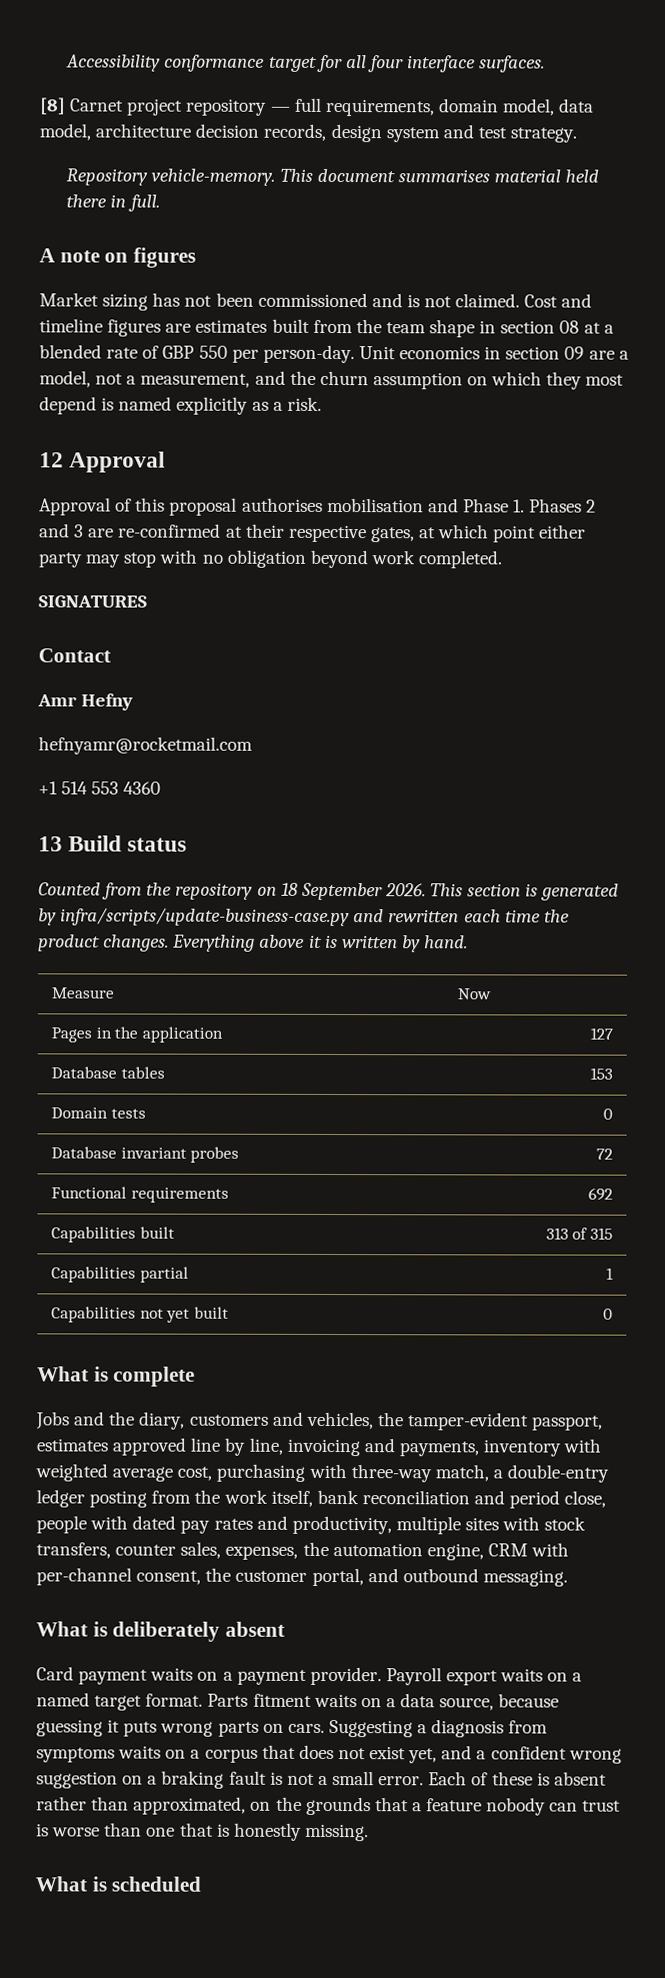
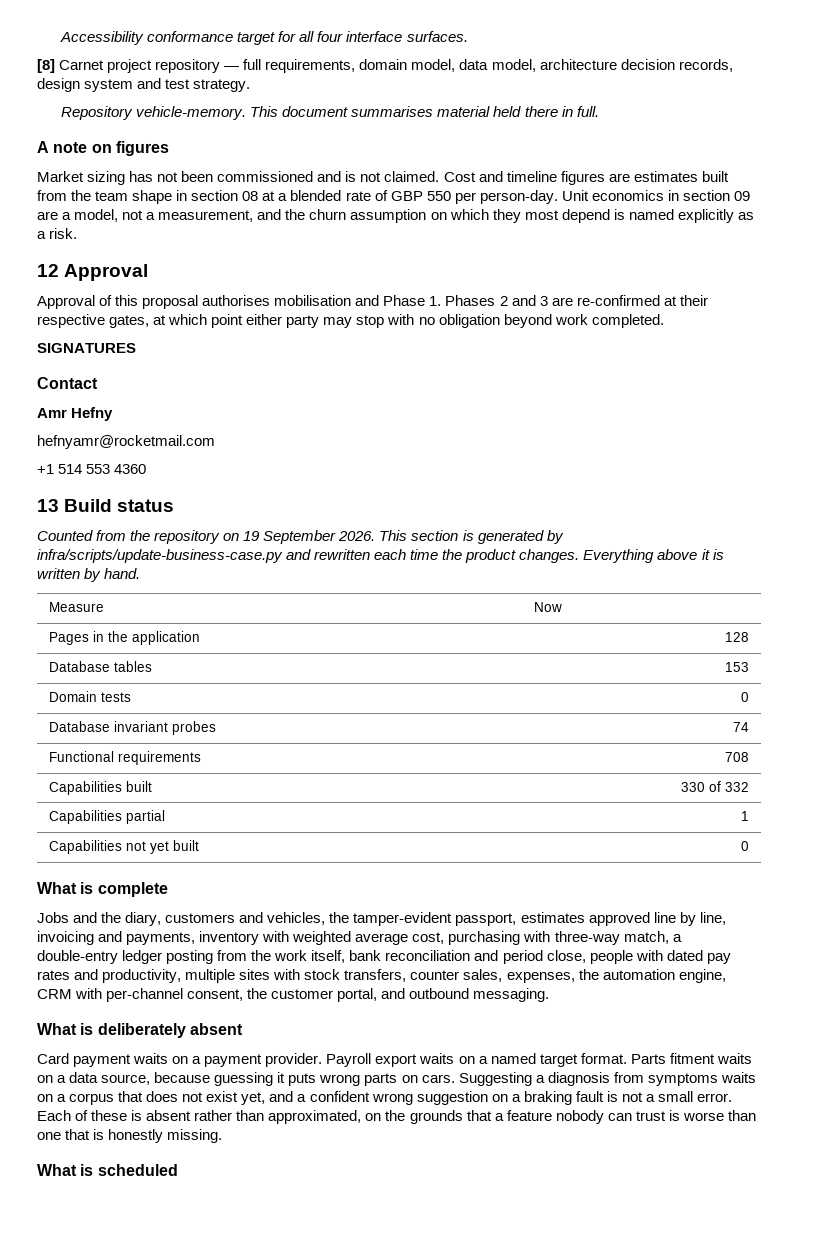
- Counted from the repository on 18 September 2026.
+ Counted from the repository on 19 September 2026.
- Pages in the application | 127
+ Pages in the application | 128
- Database invariant probes | 72
+ Database invariant probes | 74
- Functional requirements | 692
+ Functional requirements | 708
- Capabilities built | 313 of 315
+ Capabilities built | 330 of 332

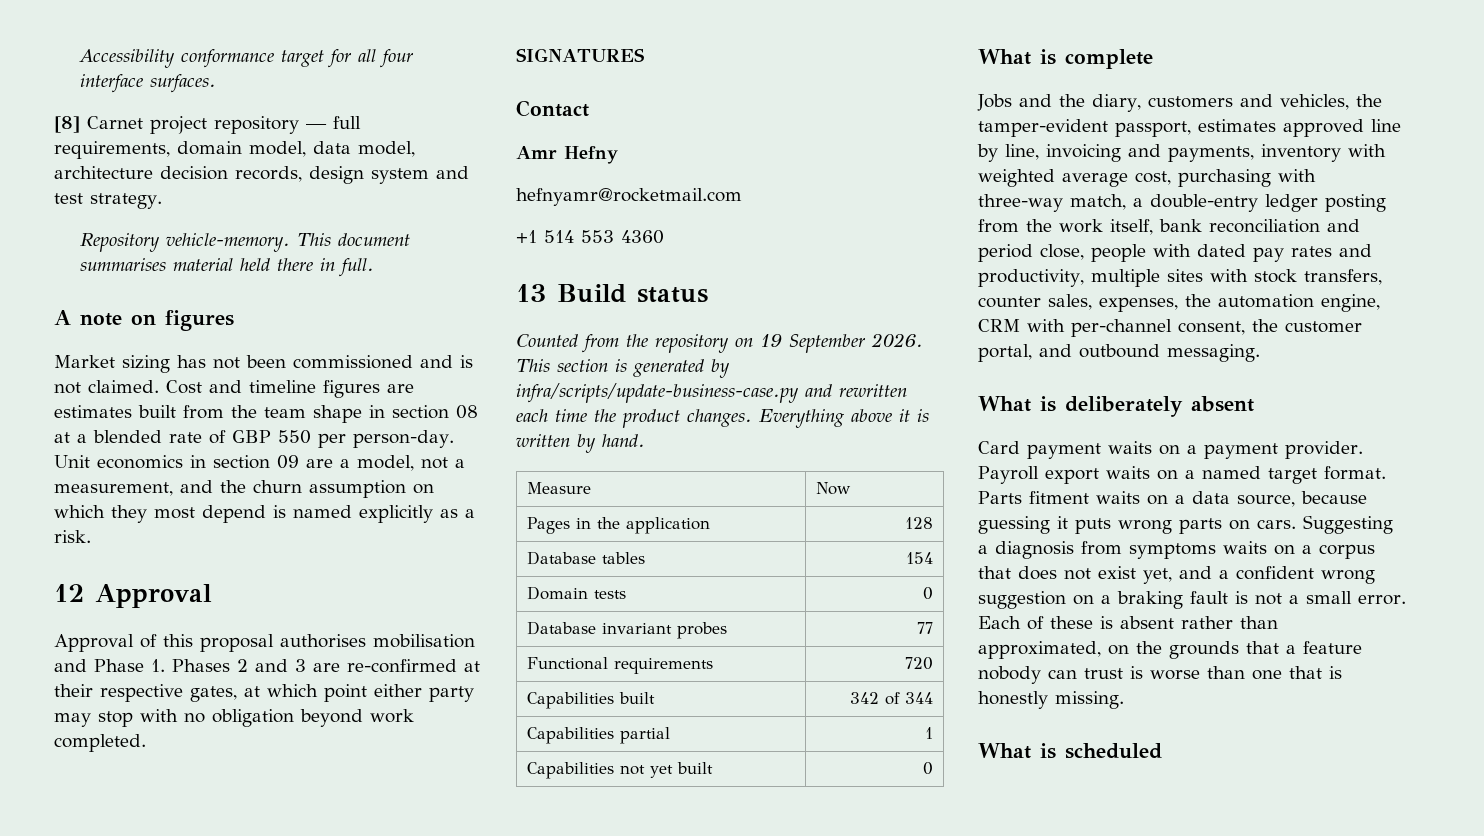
- Database tables | 153
+ Database tables | 154
- Database invariant probes | 74
+ Database invariant probes | 77
- Functional requirements | 708
+ Functional requirements | 720
- Capabilities built | 330 of 332
+ Capabilities built | 342 of 344

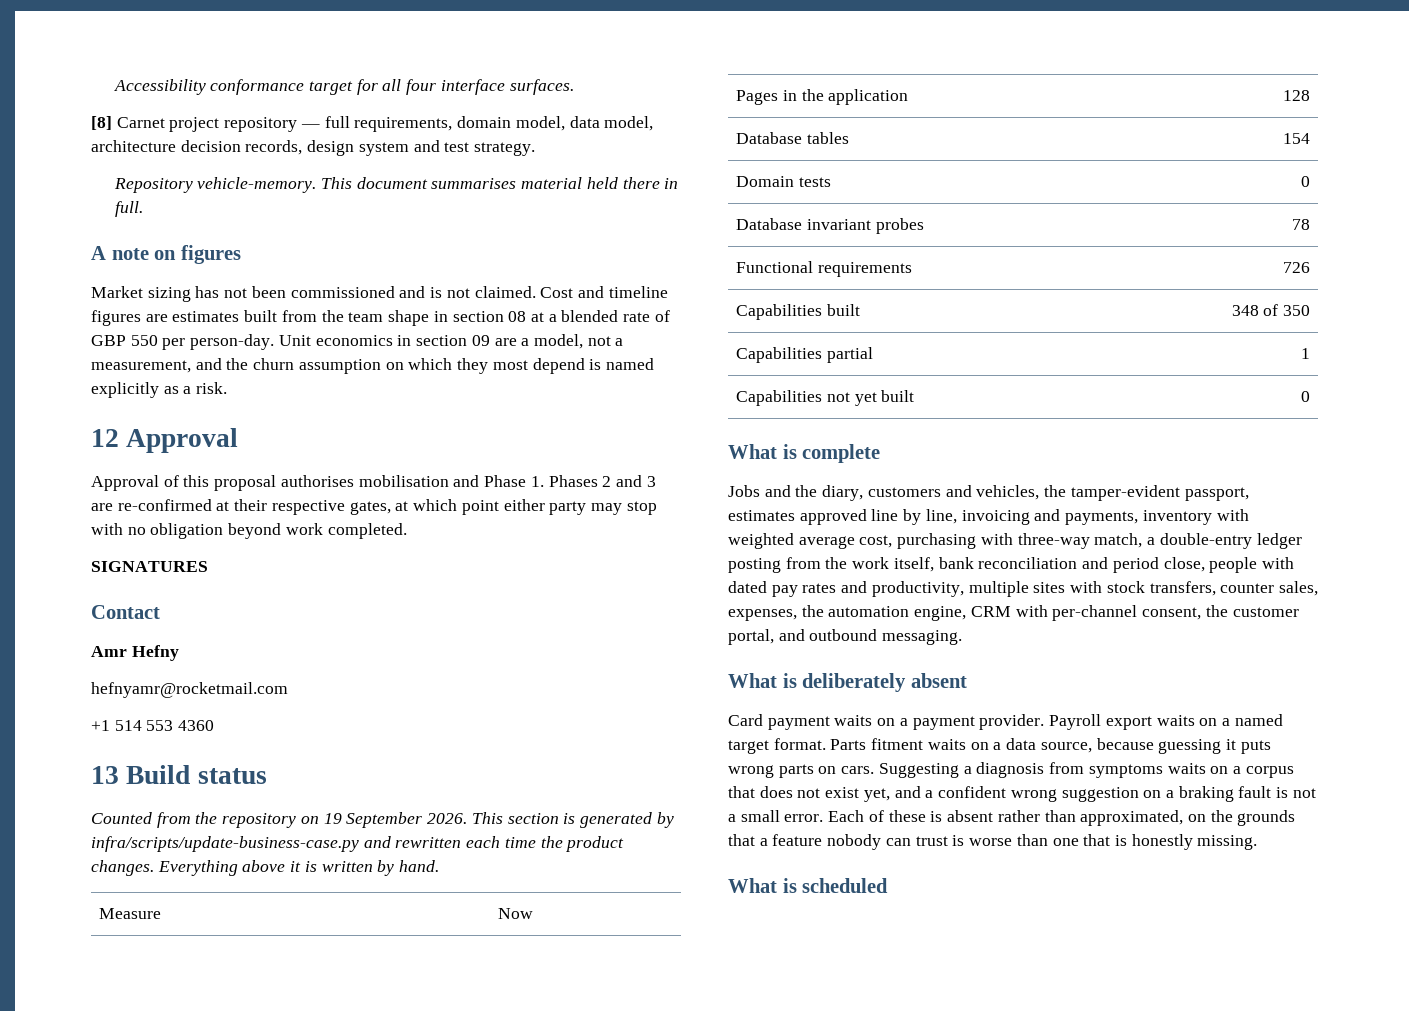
- Database invariant probes | 77
+ Database invariant probes | 78
- Functional requirements | 720
+ Functional requirements | 726
- Capabilities built | 342 of 344
+ Capabilities built | 348 of 350

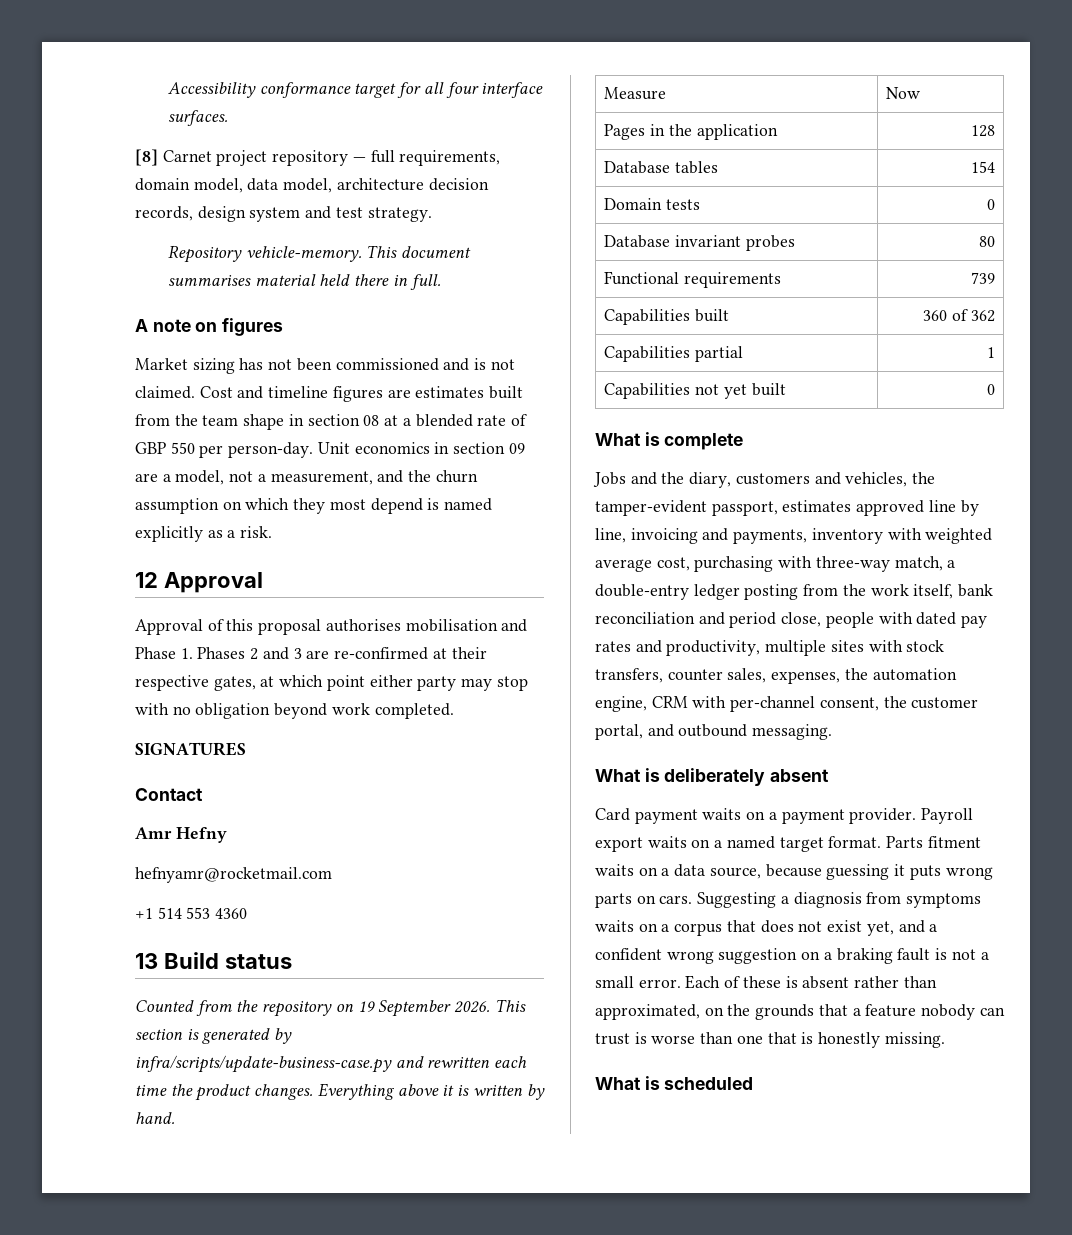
- Database invariant probes | 78
+ Database invariant probes | 80
- Functional requirements | 726
+ Functional requirements | 739
- Capabilities built | 348 of 350
+ Capabilities built | 360 of 362

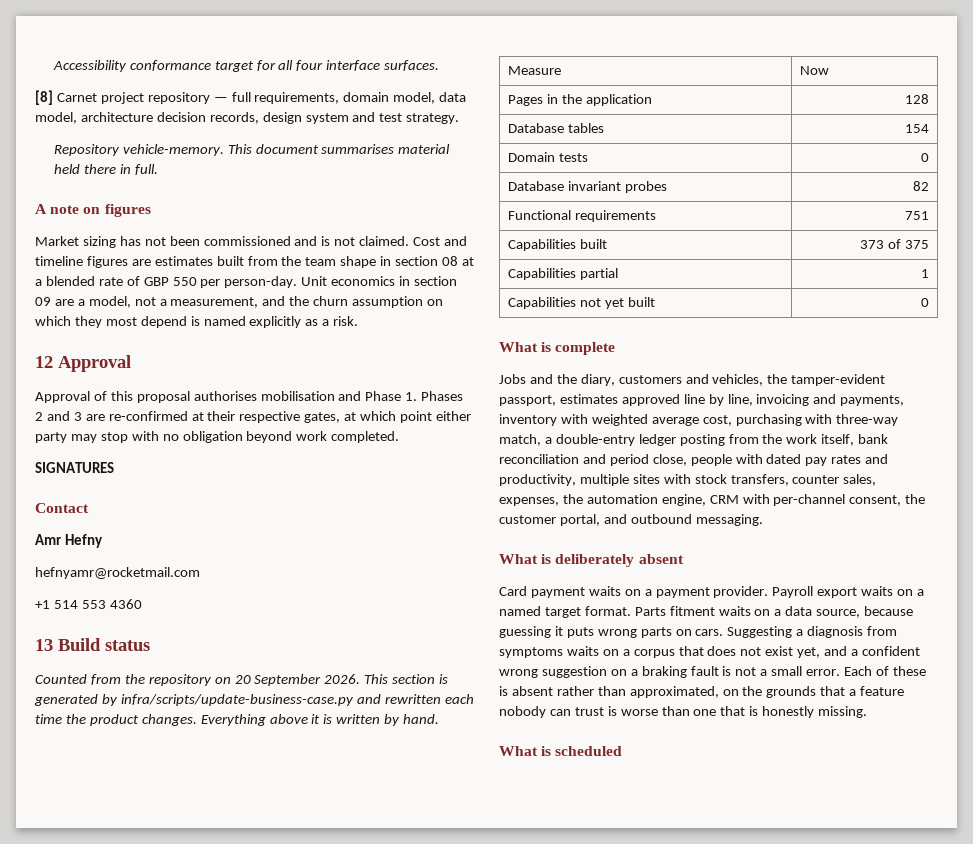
- Counted from the repository on 19 September 2026.
+ Counted from the repository on 20 September 2026.
- Database invariant probes | 80
+ Database invariant probes | 82
- Functional requirements | 739
+ Functional requirements | 751
- Capabilities built | 360 of 362
+ Capabilities built | 373 of 375

